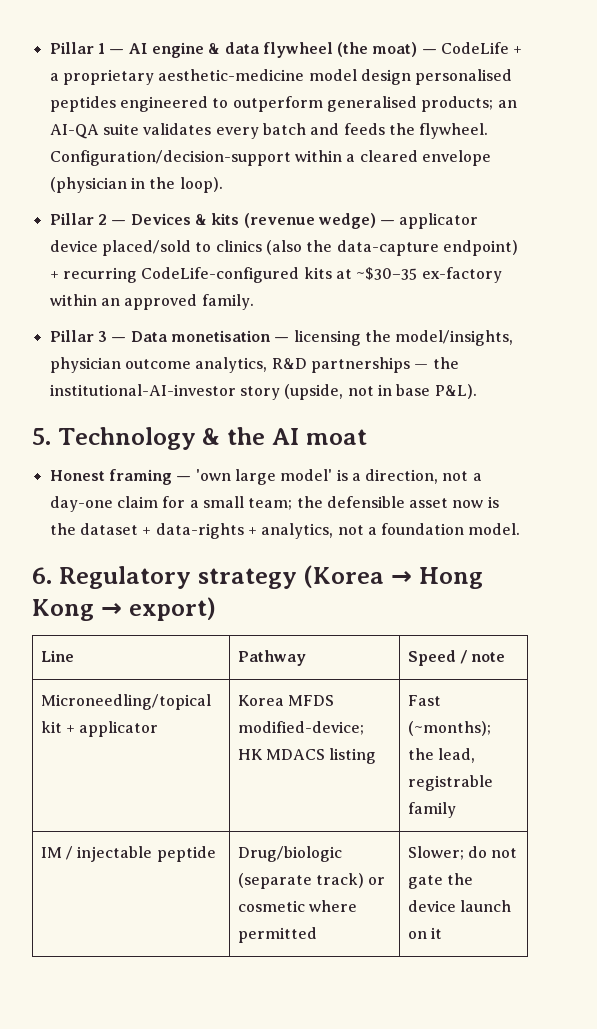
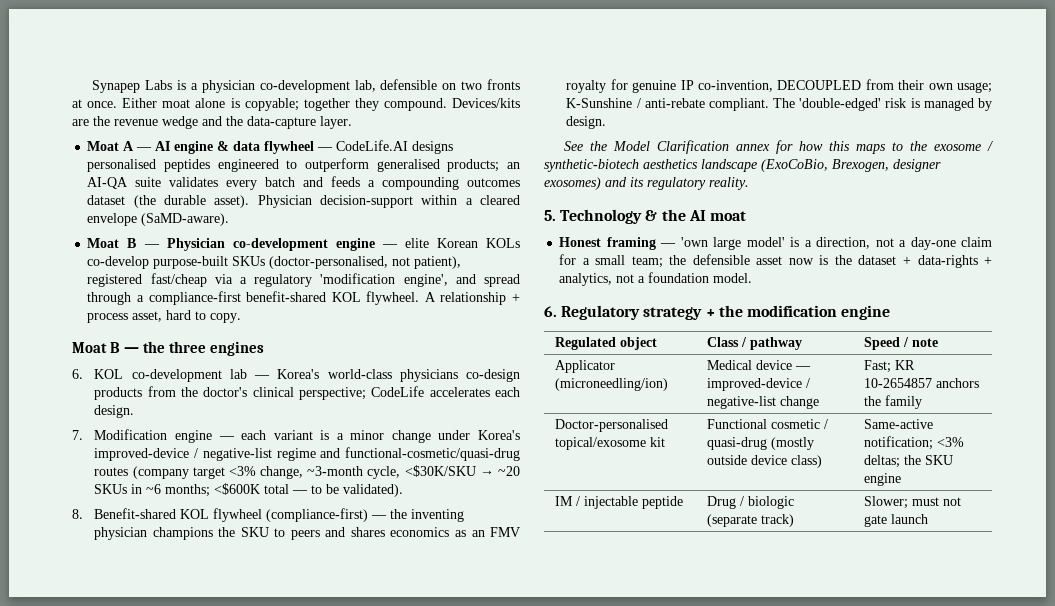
- Pillar 1 — AI engine & data flywheel (the moat) — CodeLife + a proprietary aesthetic-medicine model design personalised peptides engineered to outperform generalised products; an AI-QA suite validates every batch and feeds the flywheel. Configuration/decision-support within a cleared envelope (physician in the loop).
- Pillar 2 — Devices & kits (revenue wedge) — applicator device placed/sold to clinics (also the data-capture endpoint) + recurring CodeLife-configured kits at ~$30–35 ex-factory within an approved family.
- Pillar 3 — Data monetisation — licensing the model/insights, physician outcome analytics, R&D partnerships — the institutional-AI-investor story (upside, not in base P&L).
+ Synapep Labs is a physician co-development lab, defensible on two fronts at once. Either moat alone is copyable; together they compound. Devices/kits are the revenue wedge and the data-capture layer.
+ Moat A — AI engine & data flywheel — CodeLife.AI designs personalised peptides engineered to outperform generalised products; an AI-QA suite validates every batch and feeds a compounding outcomes dataset (the durable asset). Physician decision-support within a cleared envelope (SaMD-aware).
+ Moat B — Physician co-development engine — elite Korean KOLs co-develop purpose-built SKUs (doctor-personalised, not patient), registered fast/cheap via a regulatory 'modification engine', and spread through a compliance-first benefit-shared KOL flywheel. A relationship + process asset, hard to copy.
+ Moat B — the three engines
+ 6. KOL co-development lab — Korea's world-class physicians co-design products from the doctor's clinical perspective; CodeLife accelerates each design.
+ 7. Modification engine — each variant is a minor change under Korea's improved-device / negative-list regime and functional-cosmetic/quasi-drug routes (company target <3% change, ~3-month cycle, <$30K/SKU → ~20 SKUs in ~6 months; <$600K total — to be validated).
+ 8. Benefit-shared KOL flywheel (compliance-first) — the inventing physician champions the SKU to peers and shares economics as an FMV royalty for genuine IP co-invention, DECOUPLED from their own usage; K-Sunshine / anti-rebate compliant. The 'double-edged' risk is managed by design.
+ See the Model Clarification annex for how this maps to the exosome / synthetic-biotech aesthetics landscape (ExoCoBio, Brexogen, designer exosomes) and its regulatory reality.
- 6. Regulatory strategy (Korea → Hong Kong → export)
- Line | Pathway | Speed / note
- Microneedling/topical kit + applicator | Korea MFDS modified-device; HK MDACS listing | Fast (~months); the lead, registrable family
+ 6. Regulatory strategy + the modification engine
+ Regulated object | Class / pathway | Speed / note
+ Applicator (microneedling/ion) | Medical device — improved-device / negative-list change | Fast; KR 10-2654857 anchors the family
+ Doctor-personalised topical/exosome kit | Functional cosmetic / quasi-drug (mostly outside device class) | Same-active notification; <3% deltas; the SKU engine
- IM / injectable peptide | Drug/biologic (separate track) or cosmetic where permitted | Slower; do not gate the device launch on it
+ IM / injectable peptide | Drug / biologic (separate track) | Slower; must not gate launch

